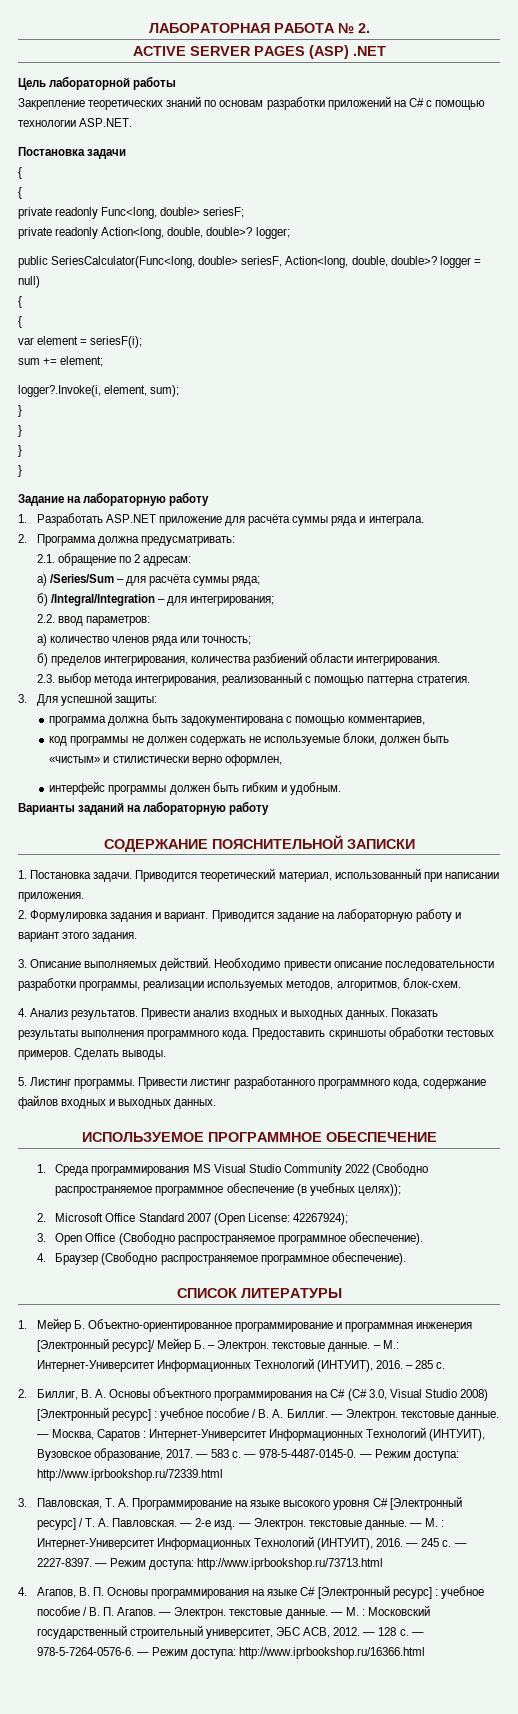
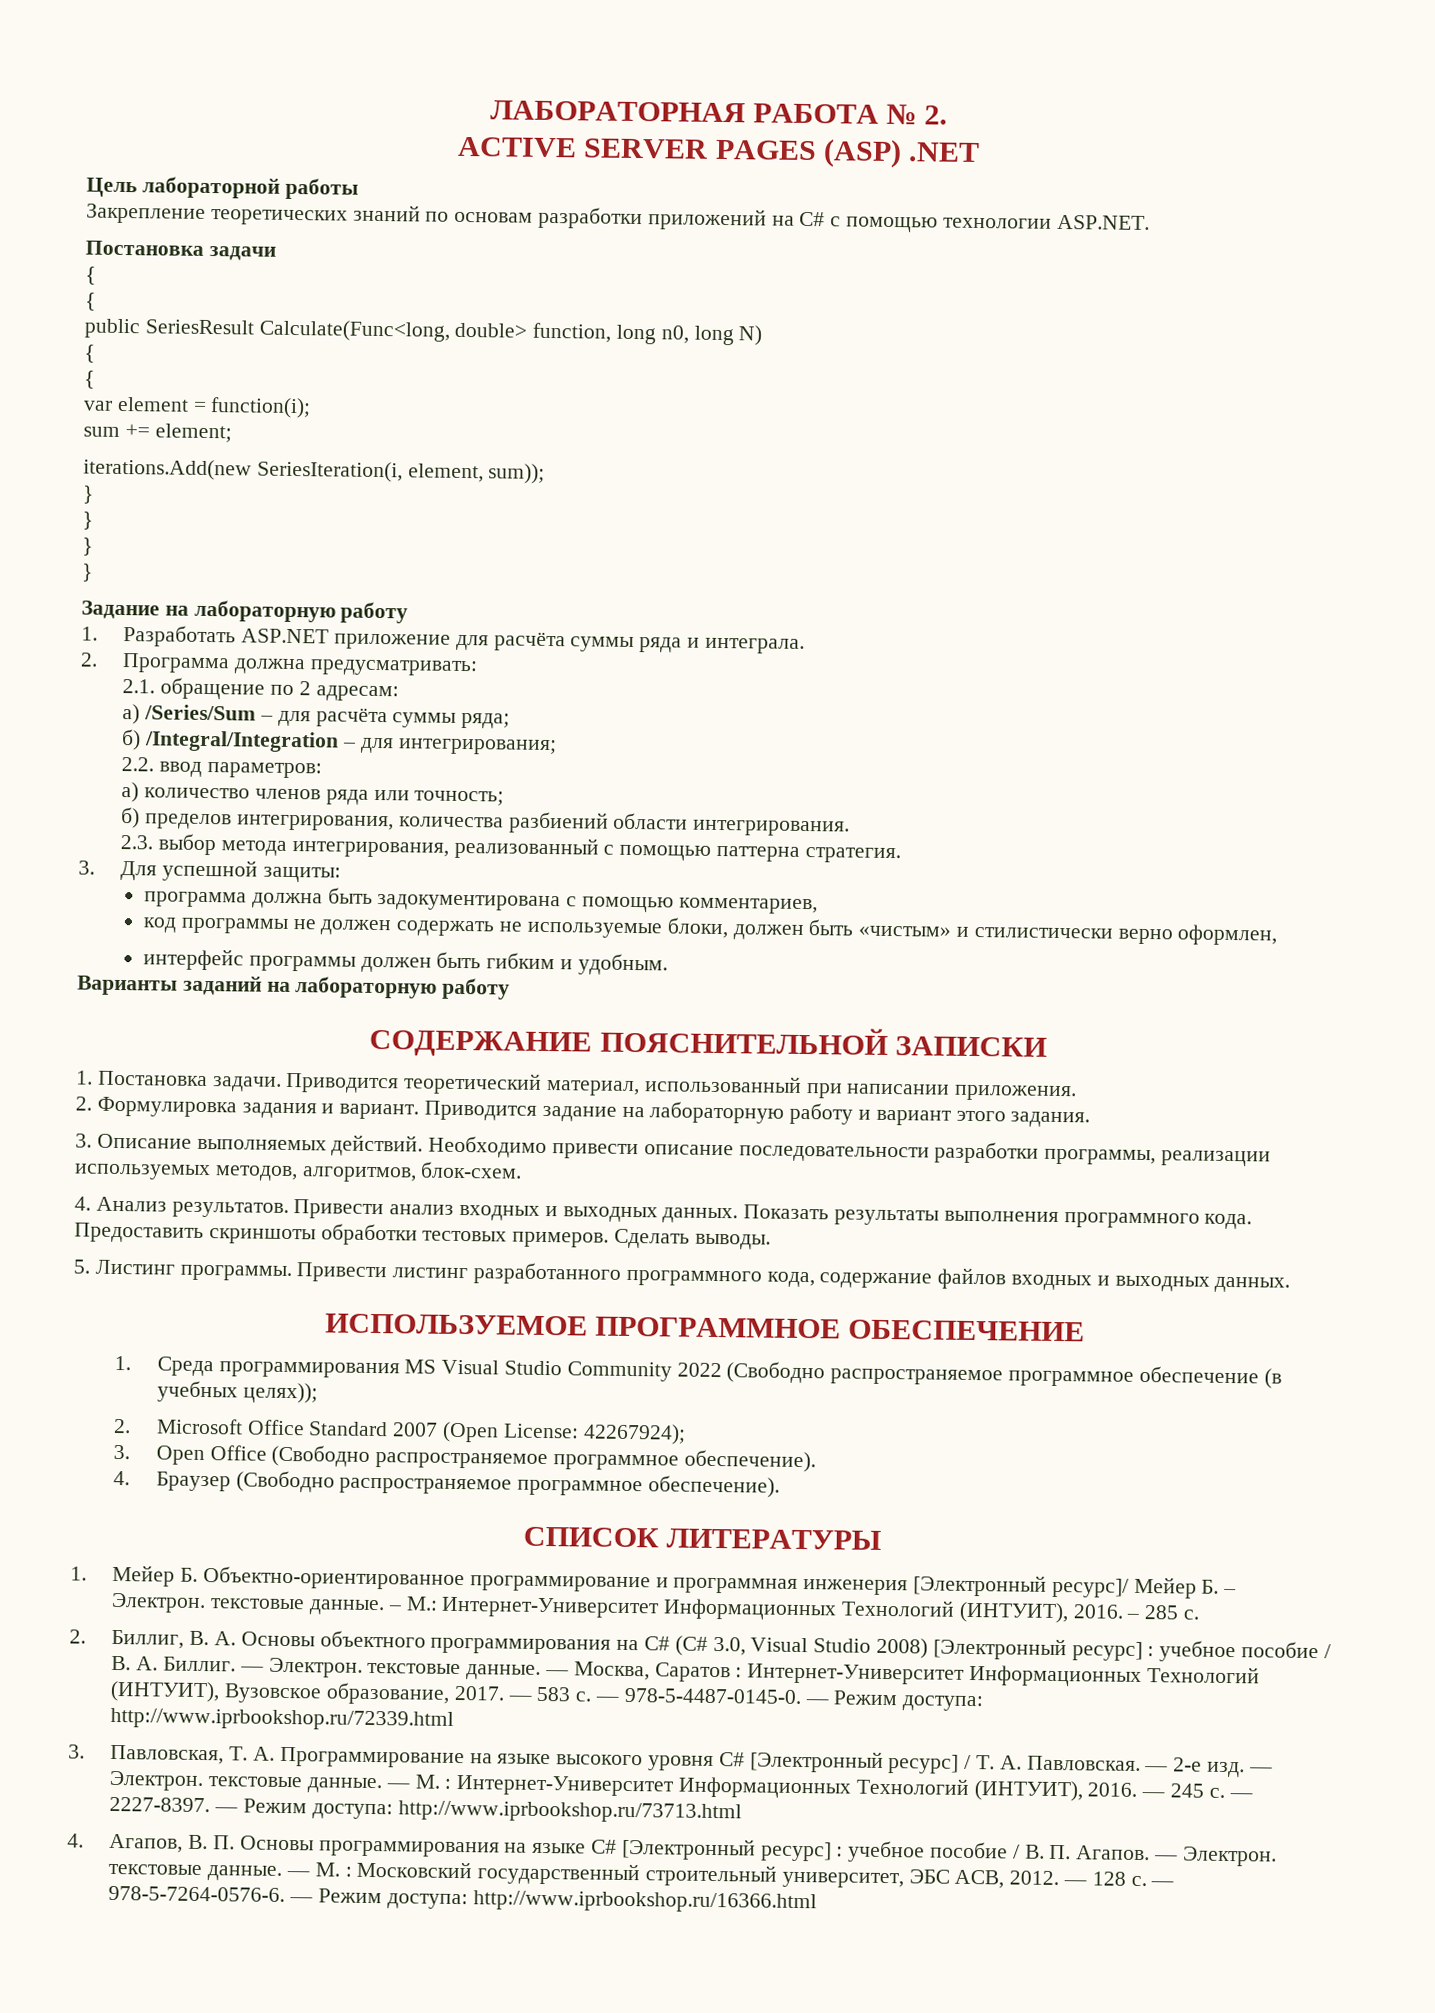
- private readonly Func<long, double> seriesF;
- private readonly Action<long, double, double>? logger;
- public SeriesCalculator(Func<long, double> seriesF, Action<long, double, double>? logger = null)
+ public SeriesResult Calculate(Func<long, double> function, long n0, long N)
- var element = seriesF(i);
+ var element = function(i);
- logger?.Invoke(i, element, sum);
+ iterations.Add(new SeriesIteration(i, element, sum));

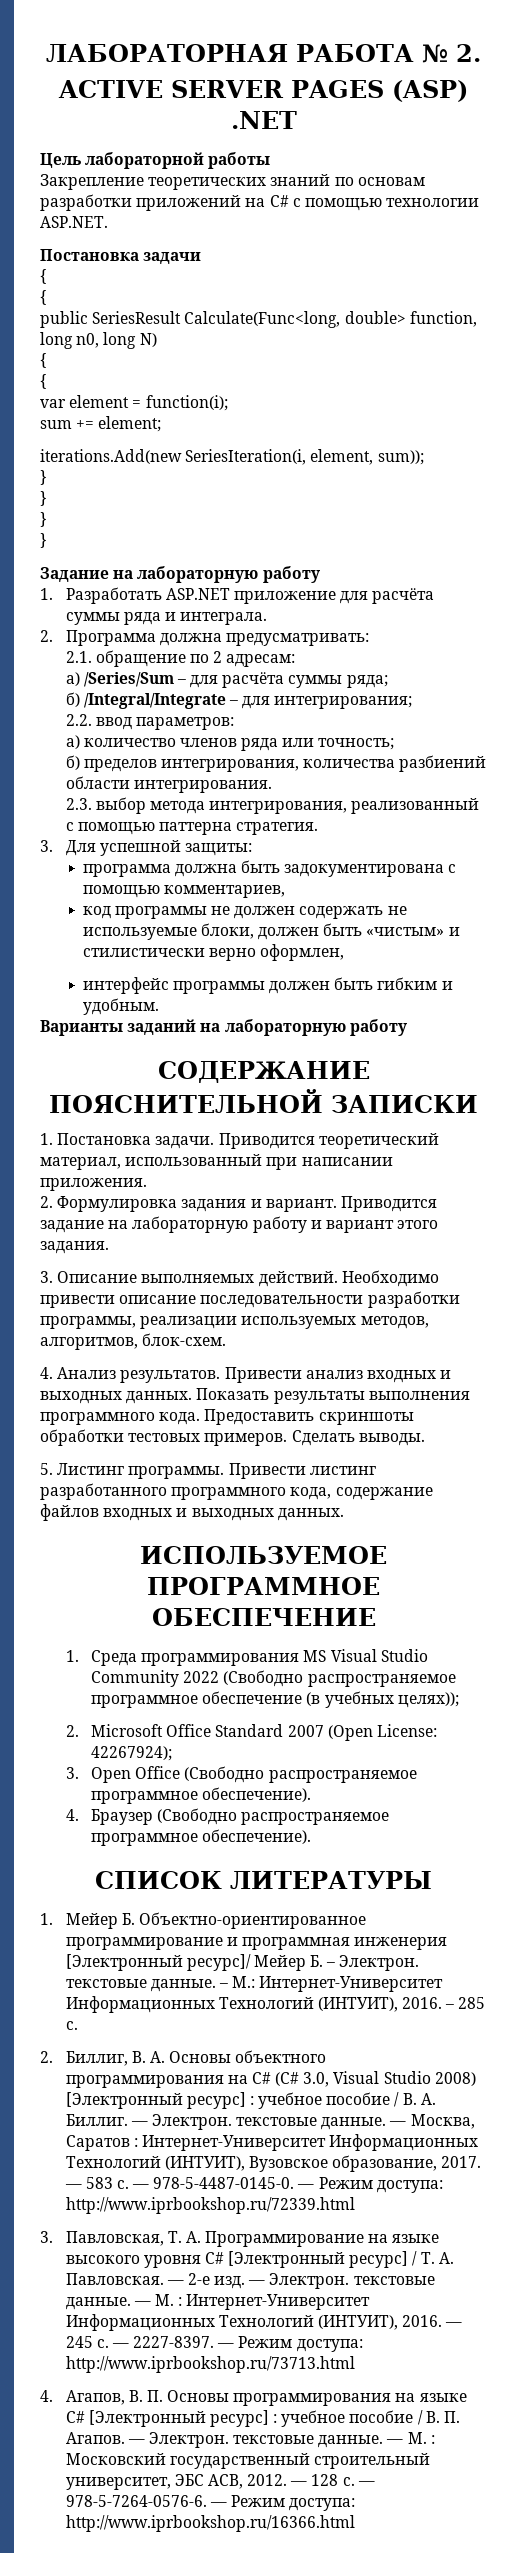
- б) /Integral/Integration – для интегрирования;
+ б) /Integral/Integrate – для интегрирования;

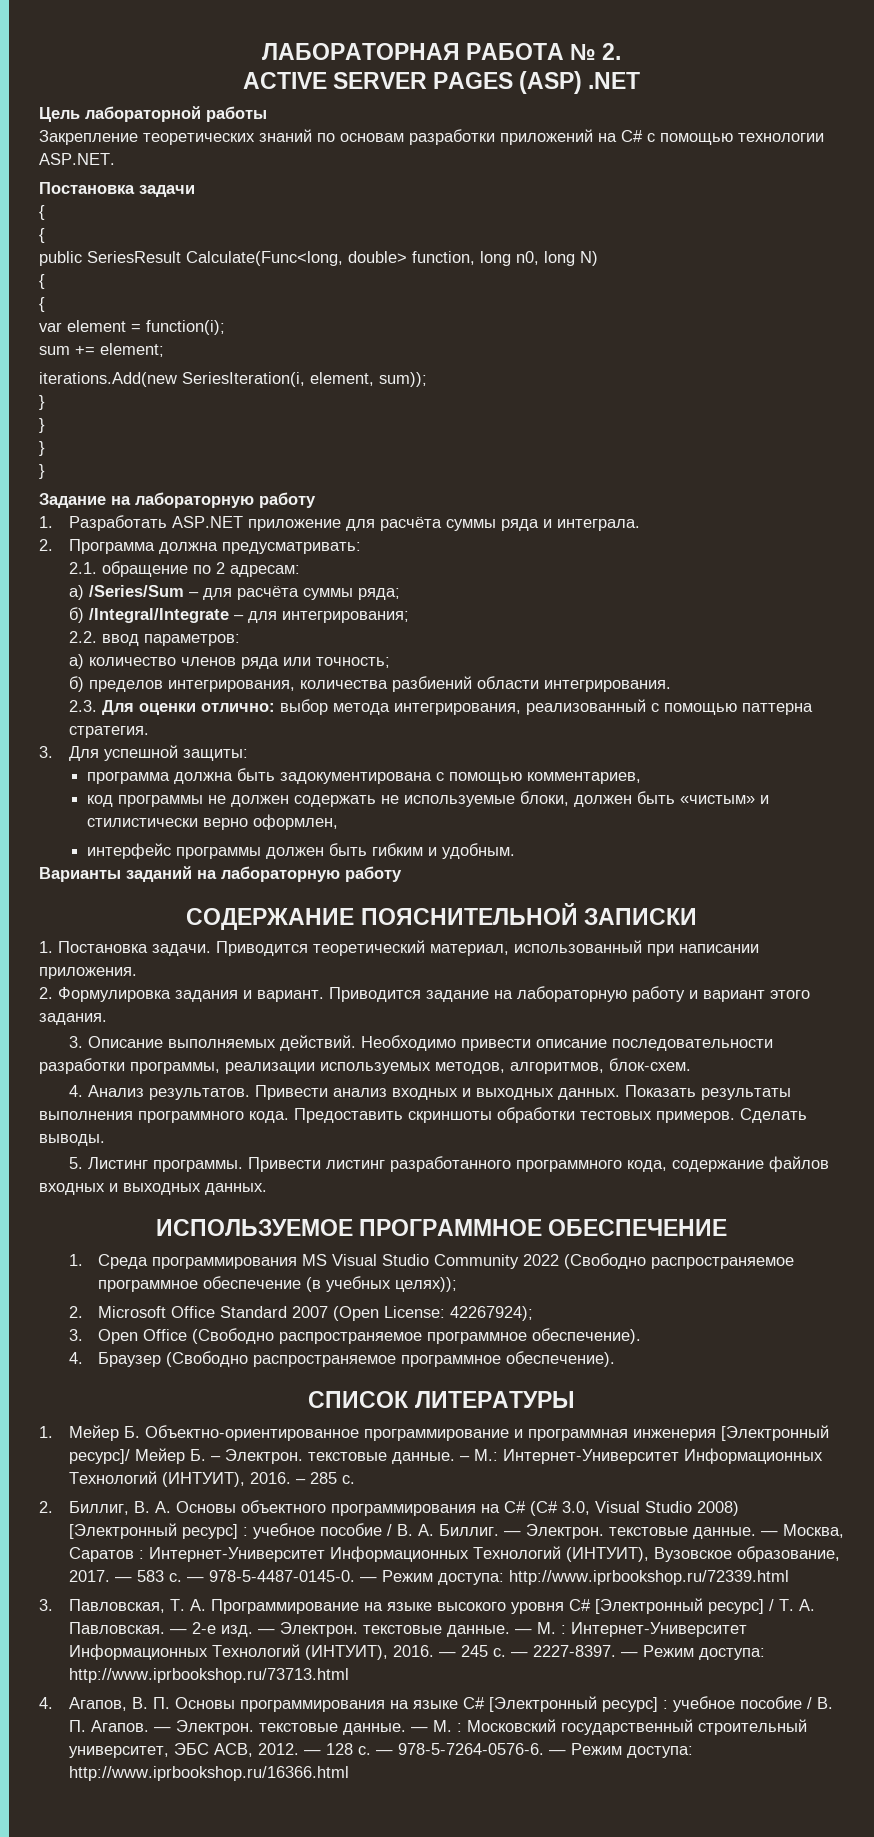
- 2.3. выбор метода интегрирования, реализованный с помощью паттерна стратегия.
+ 2.3. Для оценки отлично: выбор метода интегрирования, реализованный с помощью паттерна стратегия.

